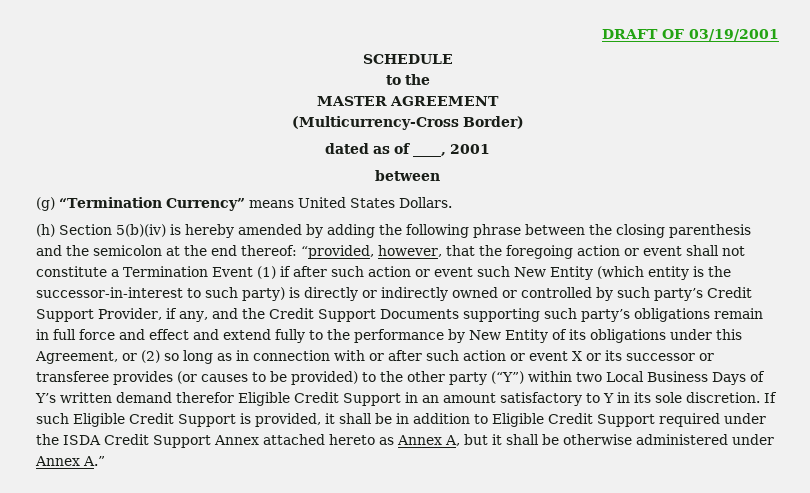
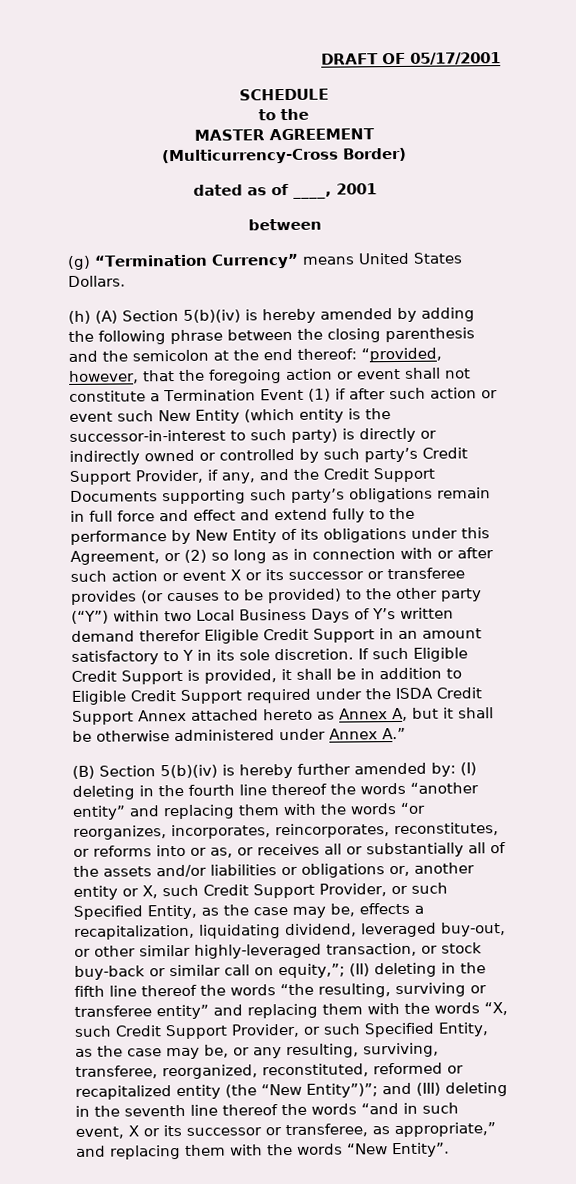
- DRAFT OF 03/19/2001
+ DRAFT OF 05/17/2001
- (h) Section 5(b)(iv) is hereby amended by adding the following phrase between the closing parenthesis and the semicolon at the end thereof:
+ (h) (A) Section 5(b)(iv) is hereby amended by adding the following phrase between the closing parenthesis and the semicolon at the end thereof:
+ (B) Section 5(b)(iv) is hereby further amended by: (I) deleting in the fourth line thereof the words “another entity” and replacing them with the words “or reorganizes, incorporates, reincorporates, reconstitutes, or reforms into or as, or receives all or substantially all of the assets and/or liabilities or obligations or, another entity or X, such Credit Support Provider, or such Specified Entity, as the case may be, effects a recapitalization, liquidating dividend, leveraged buy-out, or other similar highly-leveraged transaction, or stock buy-back or similar call on equity,”; (II) deleting in the fifth line thereof the words “the resulting, surviving or transferee entity” and replacing them with the words “X, such Credit Support Provider, or such Specified Entity, as the case may be, or any resulting, surviving, transferee, reorganized, reconstituted, reformed or recapitalized entity (the “New Entity”)”; and (III) deleting in the seventh line thereof the words “and in such event, X or its successor or transferee, as appropriate,” and replacing them with the words “New Entity”.

